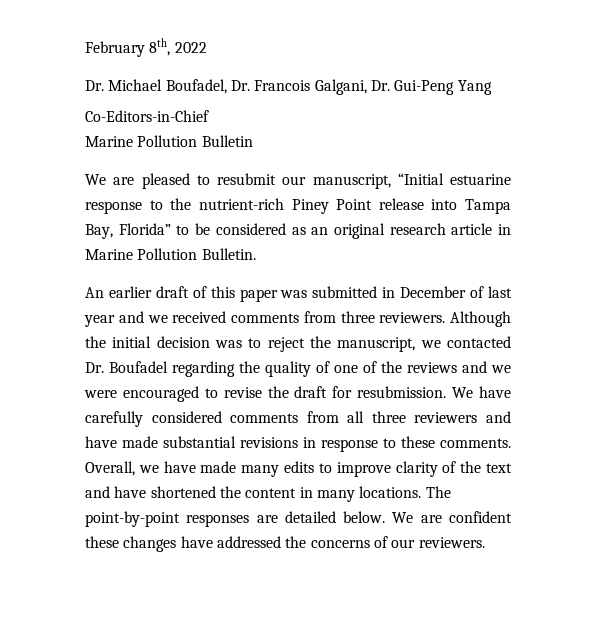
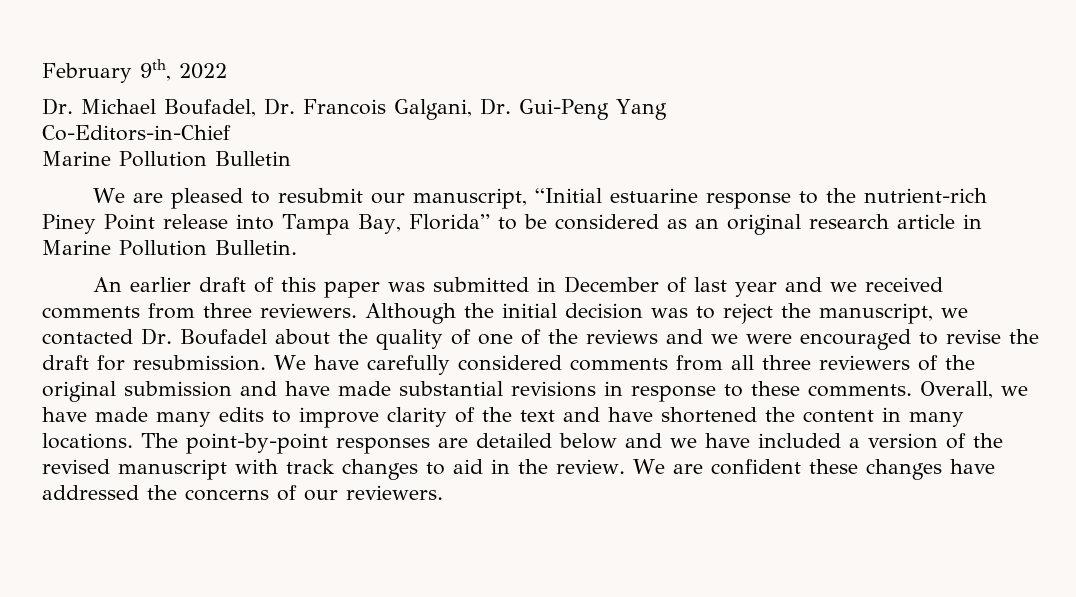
- February 8th, 2022
+ February 9th, 2022
- Although the initial decision was to reject the manuscript, we contacted Dr. Boufadel regarding the quality of one of the reviews and we were encouraged to revise the draft for resubmission.
+ Although the initial decision was to reject the manuscript, we contacted Dr. Boufadel about the quality of one of the reviews and we were encouraged to revise the draft for resubmission.
- We have carefully considered comments from all three reviewers and have made substantial revisions in response to these comments.
+ We have carefully considered comments from all three reviewers of the original submission and have made substantial revisions in response to these comments.
- The point-by-point responses are detailed below.
+ The point-by-point responses are detailed below and we have included a version of the revised manuscript with track changes to aid in the review.

